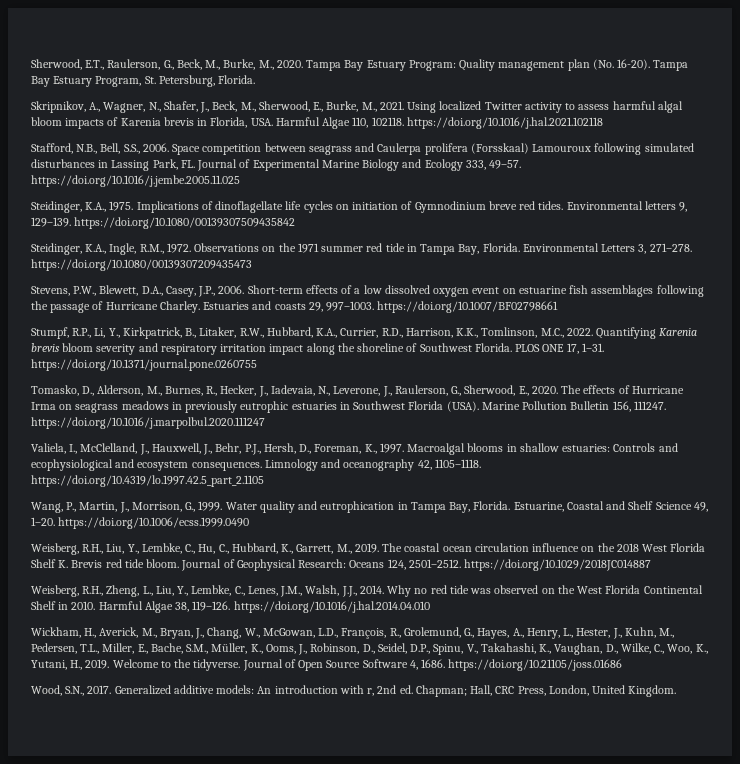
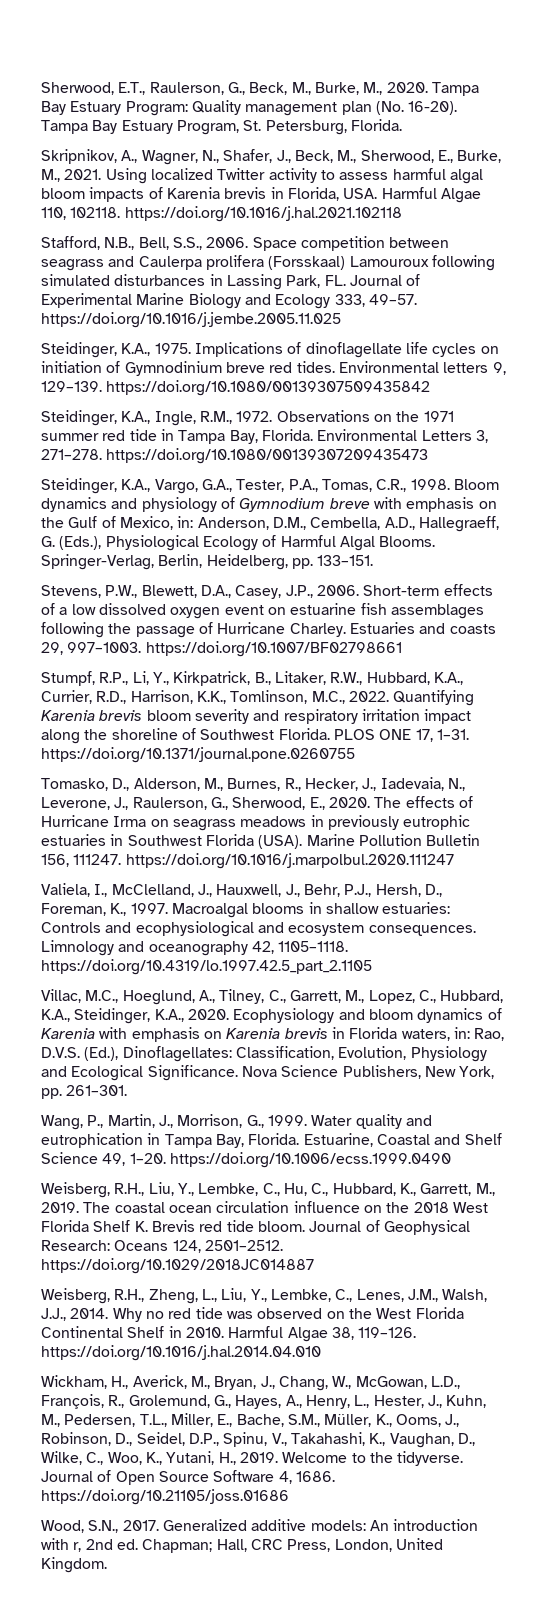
+ Steidinger, K.A., Vargo, G.A., Tester, P.A., Tomas, C.R., 1998. Bloom dynamics and physiology of Gymnodium breve with emphasis on the Gulf of Mexico, in: Anderson, D.M., Cembella, A.D., Hallegraeff, G. (Eds.), Physiological Ecology of Harmful Algal Blooms. Springer-Verlag, Berlin, Heidelberg, pp. 133–151.
+ Villac, M.C., Hoeglund, A., Tilney, C., Garrett, M., Lopez, C., Hubbard, K.A., Steidinger, K.A., 2020. Ecophysiology and bloom dynamics of Karenia with emphasis on Karenia brevis in Florida waters, in: Rao, D.V.S. (Ed.), Dinoflagellates: Classification, Evolution, Physiology and Ecological Significance. Nova Science Publishers, New York, pp. 261–301.

